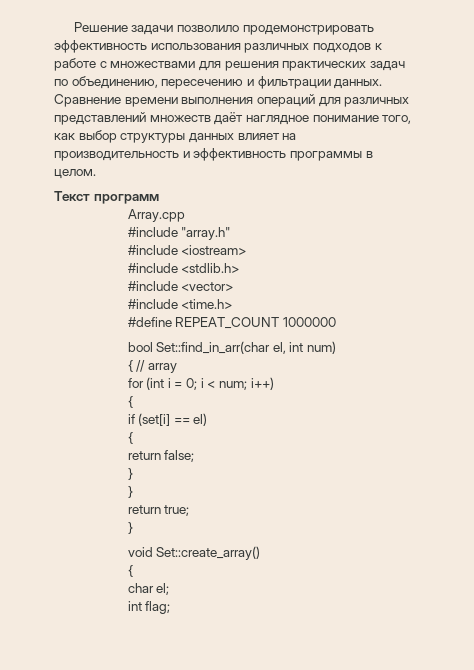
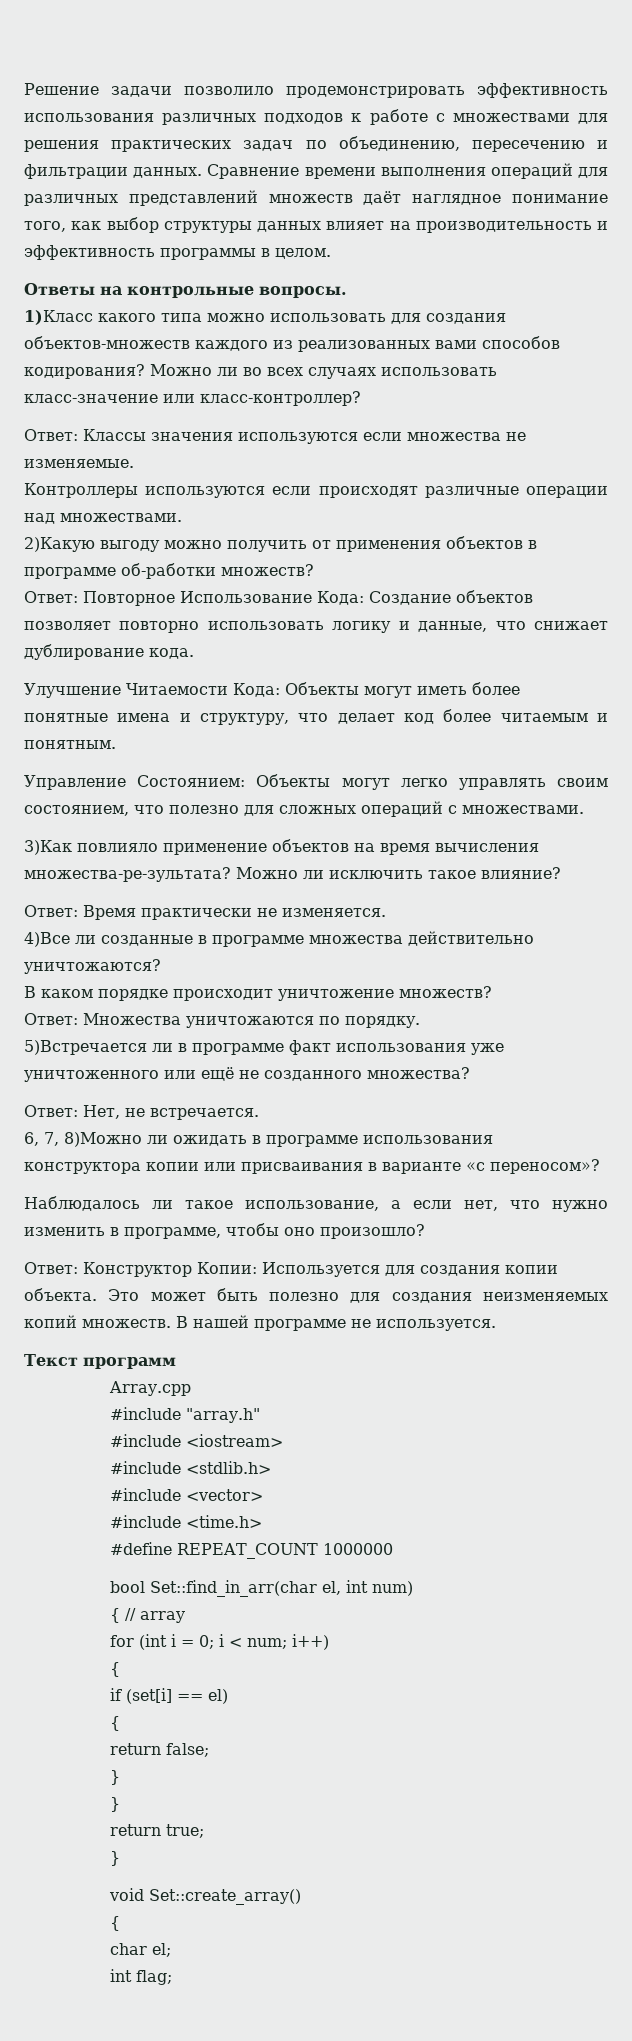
+ Ответы на контрольные вопросы.
+ 1)Класс какого типа можно использовать для создания объектов-множеств каждого из реализованных вами способов кодирования? Можно ли во всех случаях использовать класс-значение или класс-контроллер?
+ Ответ: Классы значения используются если множества не изменяемые.
+ Контроллеры используются если происходят различные операции над множествами.
+ 2)Какую выгоду можно получить от применения объектов в программе об-работки множеств?
+ Ответ: Повторное Использование Кода: Создание объектов позволяет повторно использовать логику и данные, что снижает дублирование кода.
+ Улучшение Читаемости Кода: Объекты могут иметь более понятные имена и структуру, что делает код более читаемым и понятным.
+ Управление Состоянием: Объекты могут легко управлять своим состоянием, что полезно для сложных операций с множествами.
+ 3)Как повлияло применение объектов на время вычисления множества-ре-зультата? Можно ли исключить такое влияние?
+ Ответ: Время практически не изменяется.
+ 4)Все ли созданные в программе множества действительно уничтожаются?
+ В каком порядке происходит уничтожение множеств?
+ Ответ: Множества уничтожаются по порядку.
+ 5)Встречается ли в программе факт использования уже уничтоженного или ещё не созданного множества?
+ Ответ: Нет, не встречается.
+ 6, 7, 8)Можно ли ожидать в программе использования конструктора копии или присваивания в варианте «с переносом»?
+ Наблюдалось ли такое использование, а если нет, что нужно изменить в программе, чтобы оно произошло?
+ Ответ: Конструктор Копии: Используется для создания копии объекта. Это может быть полезно для создания неизменяемых копий множеств. В нашей программе не используется.

